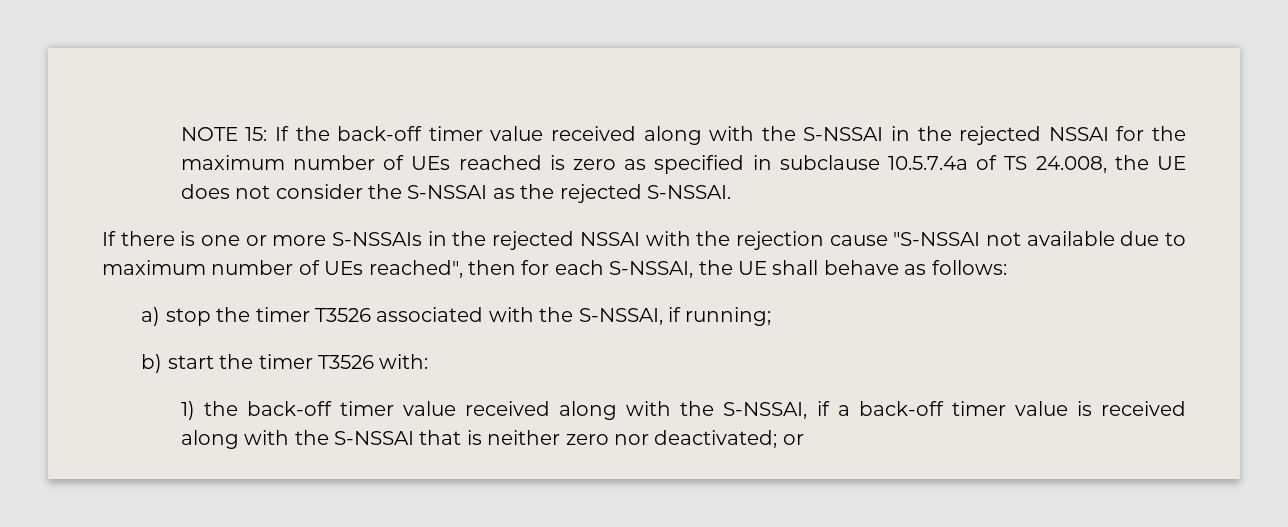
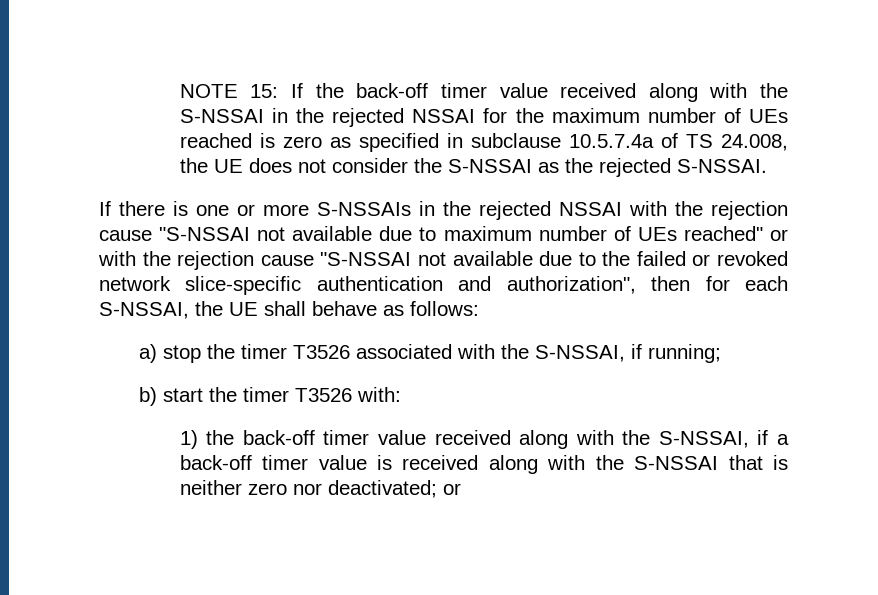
- If there is one or more S-NSSAIs in the rejected NSSAI with the rejection cause "S-NSSAI not available due to maximum number of UEs reached", then for each S-NSSAI, the UE shall behave as follows:
+ If there is one or more S-NSSAIs in the rejected NSSAI with the rejection cause "S-NSSAI not available due to maximum number of UEs reached" or with the rejection cause "S-NSSAI not available due to the failed or revoked network slice-specific authentication and authorization", then for each S-NSSAI, the UE shall behave as follows:

